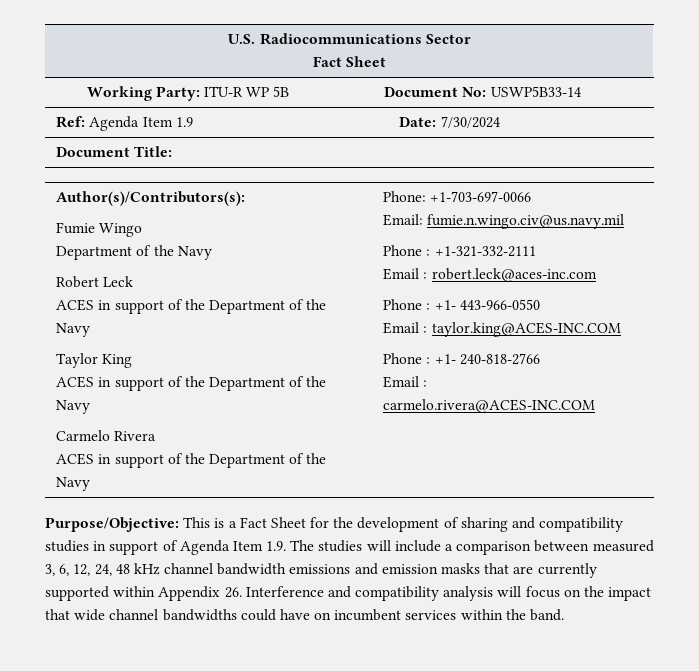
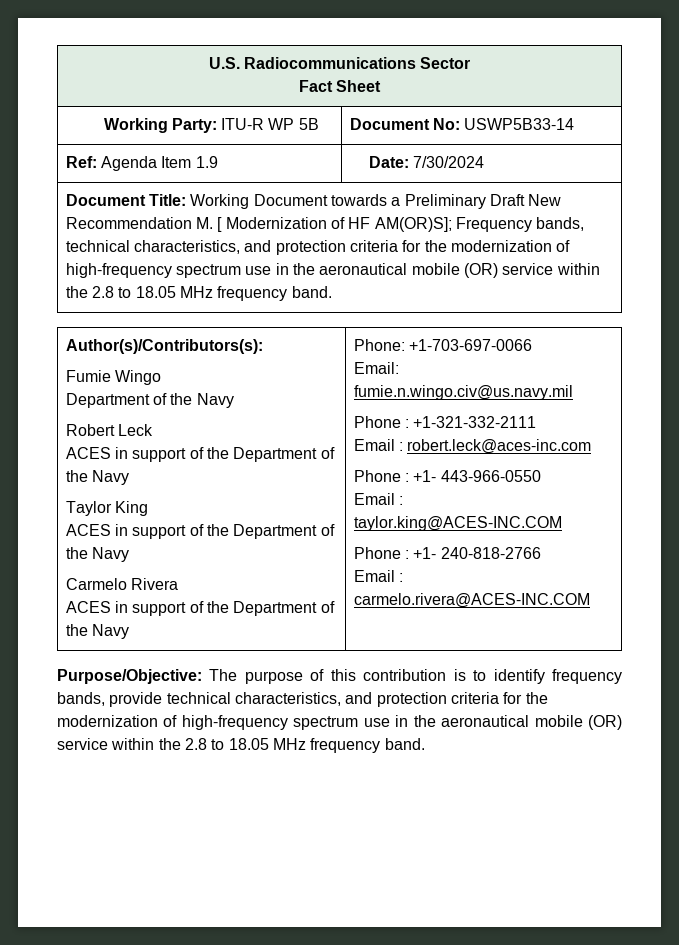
- Document Title:
+ Document Title: Working Document towards a Preliminary Draft New Recommendation M. [ Modernization of HF AM(OR)S]; Frequency bands, technical characteristics, and protection criteria for the modernization of high-frequency spectrum use in the aeronautical mobile (OR) service within the 2.8 to 18.05 MHz frequency band.
- Purpose/Objective: This is a Fact Sheet for the development of sharing and compatibility studies in support of Agenda Item 1.9. The studies will include a comparison between measured 3, 6, 12, 24, 48 kHz channel bandwidth emissions and emission masks that are currently supported within Appendix 26. Interference and compatibility analysis will focus on the impact that wide channel bandwidths could have on incumbent services within the band.
+ Purpose/Objective: The purpose of this contribution is to identify frequency bands, provide technical characteristics, and protection criteria for the modernization of high-frequency spectrum use in the aeronautical mobile (OR) service within the 2.8 to 18.05 MHz frequency band.

